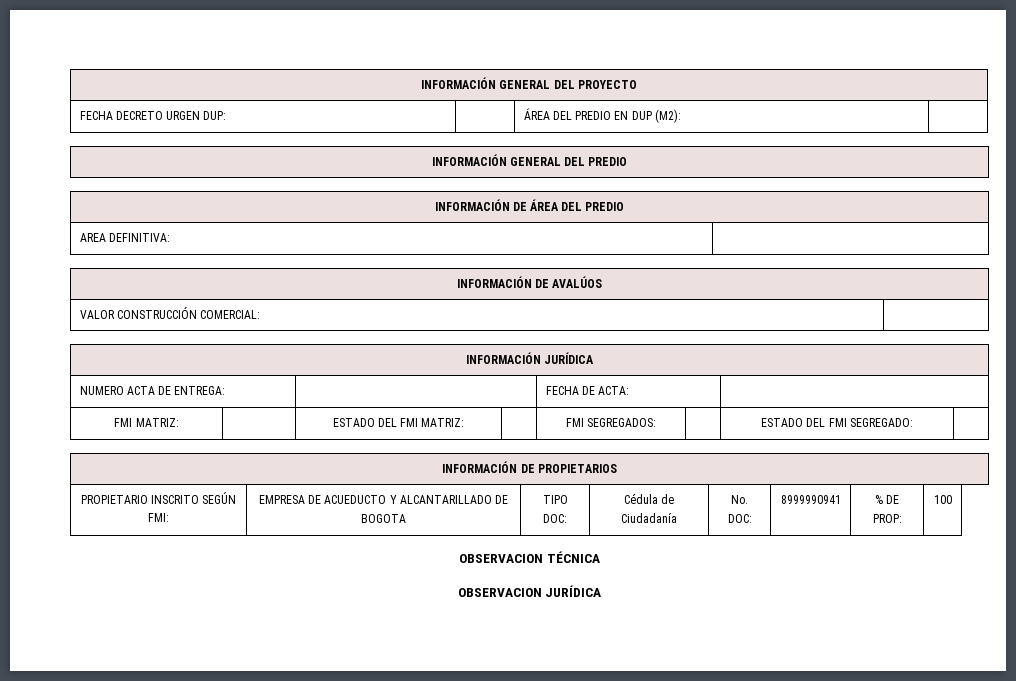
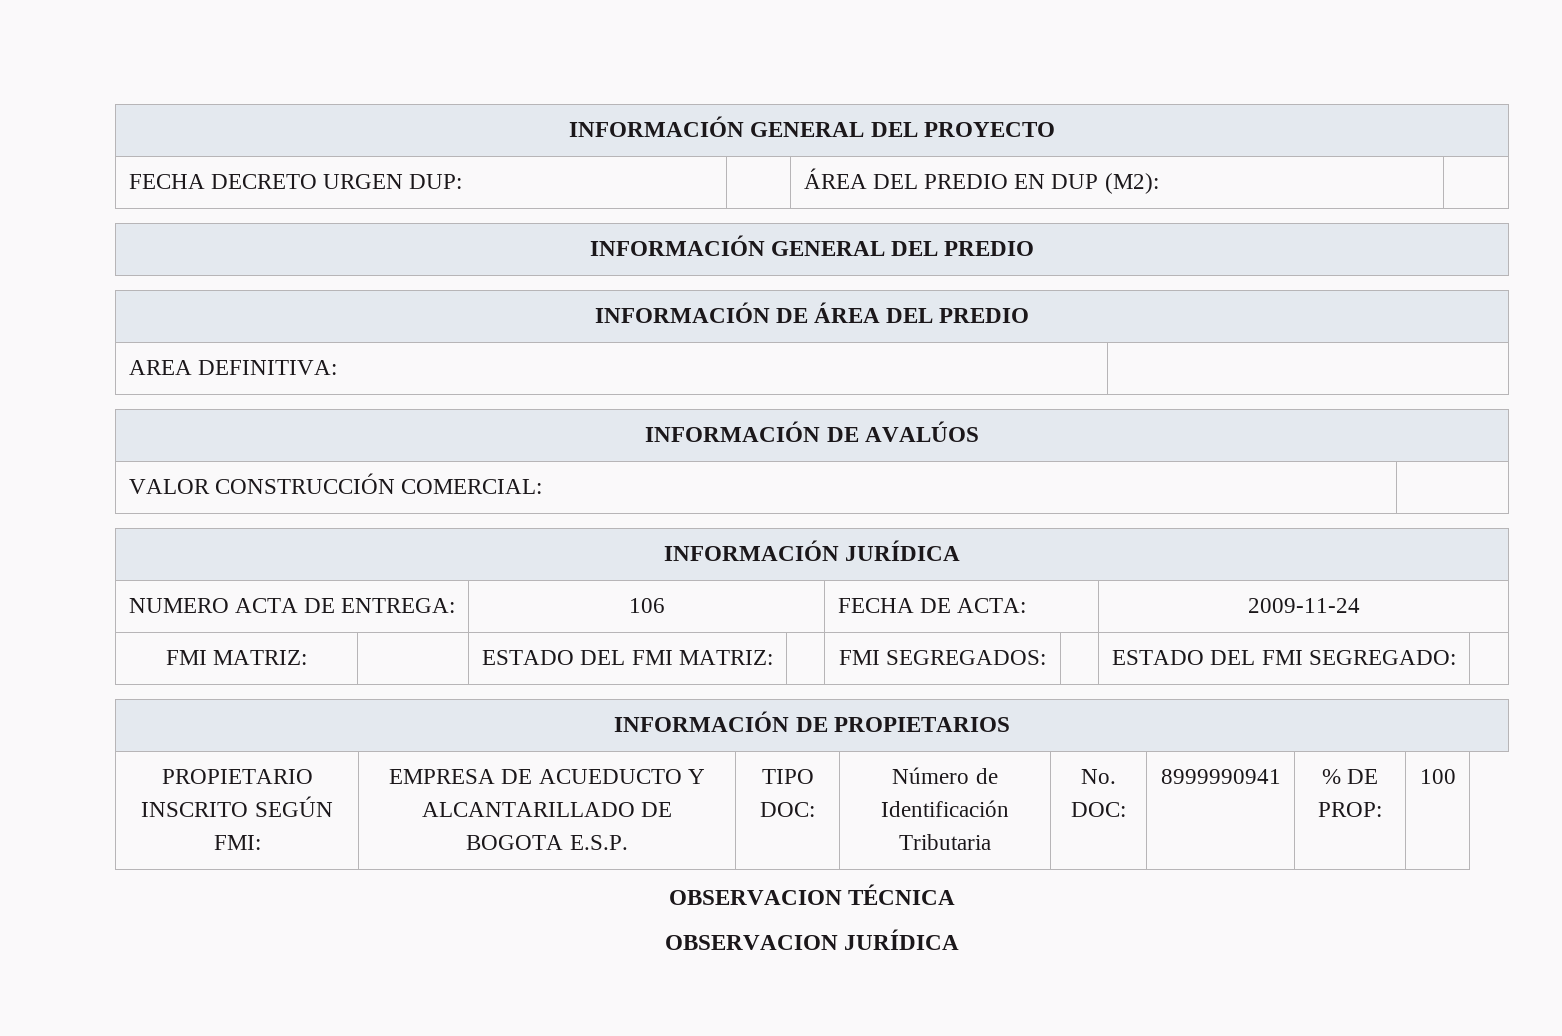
- NUMERO ACTA DE ENTREGA: | | FECHA DE ACTA: |
+ NUMERO ACTA DE ENTREGA: | 106 | FECHA DE ACTA: | 2009-11-24
- PROPIETARIO INSCRITO SEGÚN FMI: | EMPRESA DE ACUEDUCTO Y ALCANTARILLADO DE BOGOTA | TIPO DOC: | Cédula de Ciudadanía | No. DOC: | 8999990941 | % DE PROP: | 100
+ PROPIETARIO INSCRITO SEGÚN FMI: | EMPRESA DE ACUEDUCTO Y ALCANTARILLADO DE BOGOTA E.S.P. | TIPO DOC: | Número de Identificación Tributaria | No. DOC: | 8999990941 | % DE PROP: | 100

